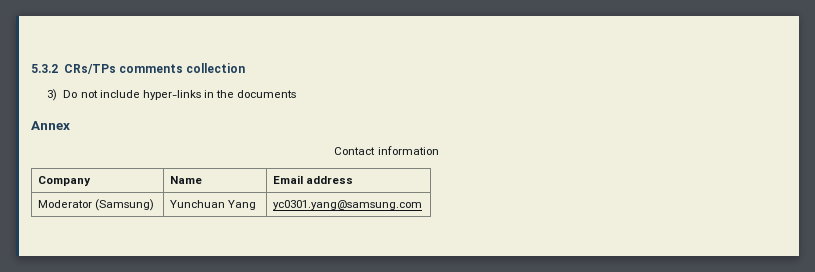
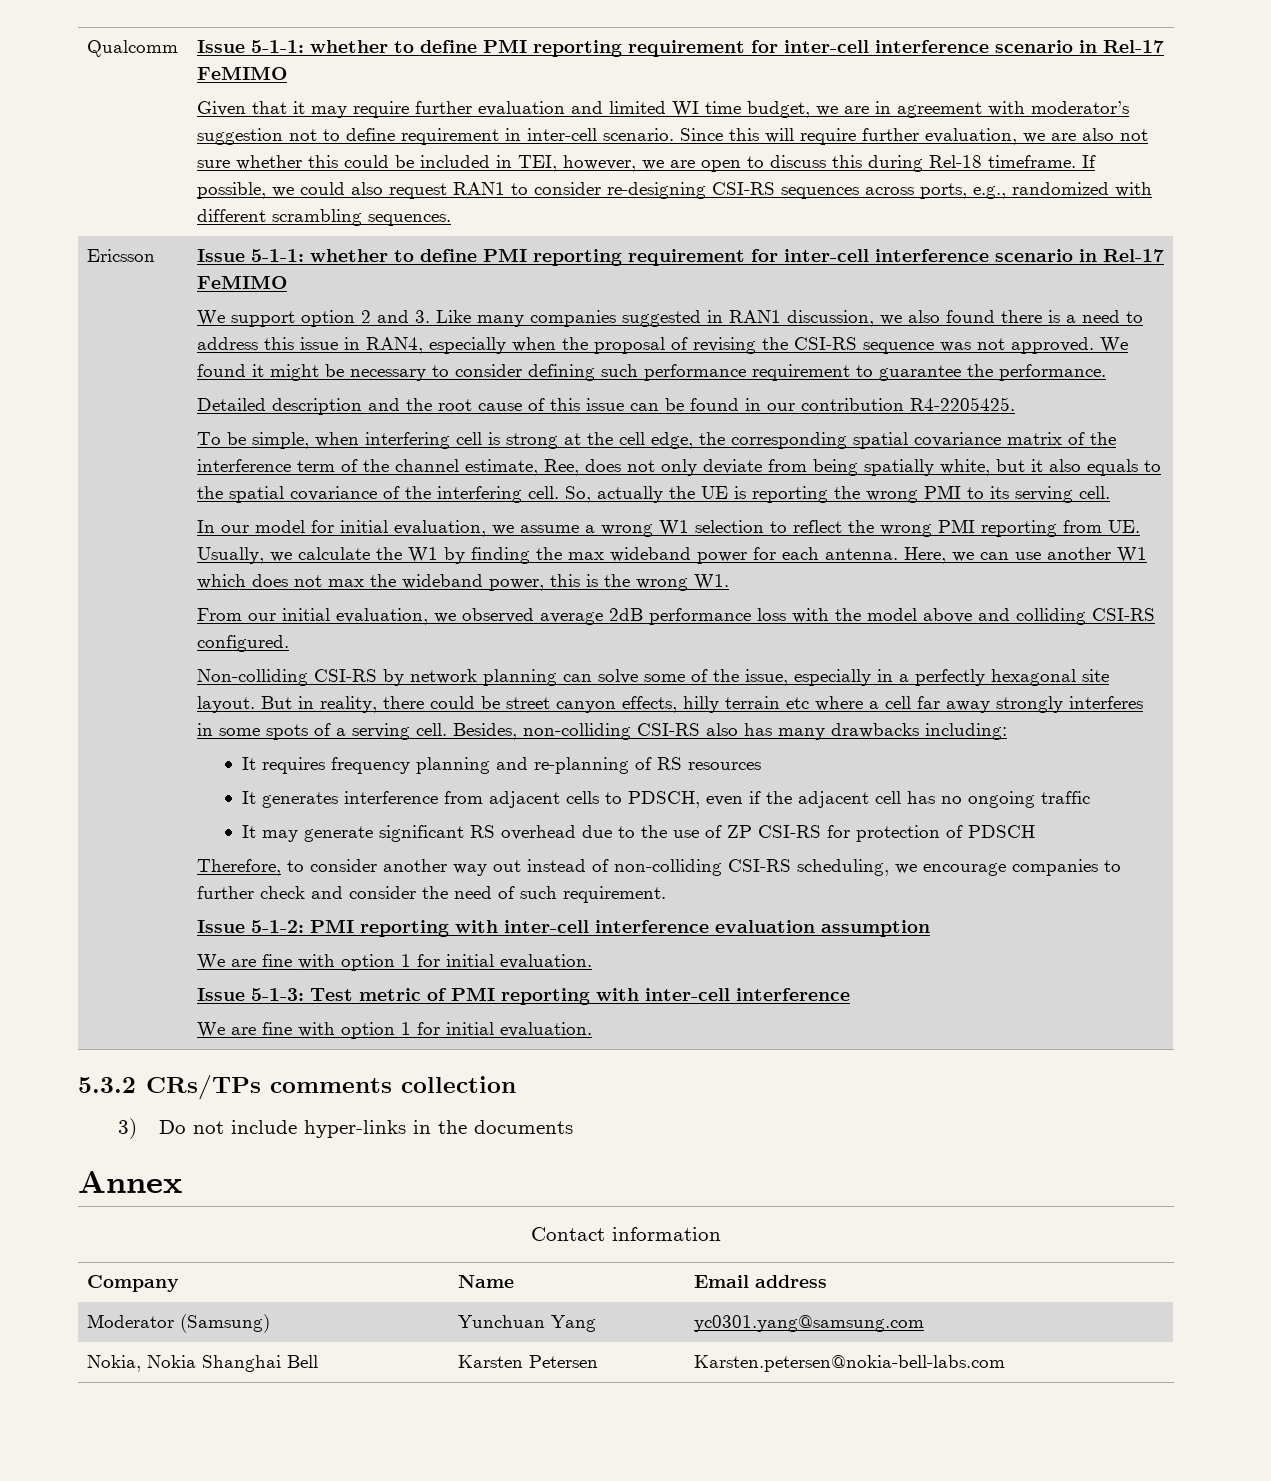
+ Qualcomm | Issue 5-1-1: whether to define PMI reporting requirement for inter-cell interference scenario in Rel-17 FeMIMO
+ Given that it may require further evaluation and limited WI time budget, we are in agreement with moderator’s suggestion not to define requirement in inter-cell scenario. Since this will require further evaluation, we are also not sure whether this could be included in TEI, however, we are open to discuss this during Rel-18 timeframe. If possible, we could also request RAN1 to consider re-designing CSI-RS sequences across ports, e.g., randomized with different scrambling sequences.
+ Ericsson | Issue 5-1-1: whether to define PMI reporting requirement for inter-cell interference scenario in Rel-17 FeMIMO
+ We support option 2 and 3. Like many companies suggested in RAN1 discussion, we also found there is a need to address this issue in RAN4, especially when the proposal of revising the CSI-RS sequence was not approved. We found it might be necessary to consider defining such performance requirement to guarantee the performance.
+ Detailed description and the root cause of this issue can be found in our contribution R4-2205425.
+ To be simple, when interfering cell is strong at the cell edge, the corresponding spatial covariance matrix of the interference term of the channel estimate, Ree, does not only deviate from being spatially white, but it also equals to the spatial covariance of the interfering cell. So, actually the UE is reporting the wrong PMI to its serving cell.
+ In our model for initial evaluation, we assume a wrong W1 selection to reflect the wrong PMI reporting from UE. Usually, we calculate the W1 by finding the max wideband power for each antenna. Here, we can use another W1 which does not max the wideband power, this is the wrong W1.
+ From our initial evaluation, we observed average 2dB performance loss with the model above and colliding CSI-RS configured.
+ Non-colliding CSI-RS by network planning can solve some of the issue, especially in a perfectly hexagonal site layout. But in reality, there could be street canyon effects, hilly terrain etc where a cell far away strongly interferes in some spots of a serving cell. Besides, non-colliding CSI-RS also has many drawbacks including:
+ It requires frequency planning and re-planning of RS resources
+ It generates interference from adjacent cells to PDSCH, even if the adjacent cell has no ongoing traffic
+ It may generate significant RS overhead due to the use of ZP CSI-RS for protection of PDSCH
+ Therefore, to consider another way out instead of non-colliding CSI-RS scheduling, we encourage companies to further check and consider the need of such requirement.
+ Issue 5-1-2: PMI reporting with inter-cell interference evaluation assumption
+ We are fine with option 1 for initial evaluation.
+ Issue 5-1-3: Test metric of PMI reporting with inter-cell interference
+ We are fine with option 1 for initial evaluation.
+ Nokia, Nokia Shanghai Bell | Karsten Petersen | Karsten.petersen@nokia-bell-labs.com

